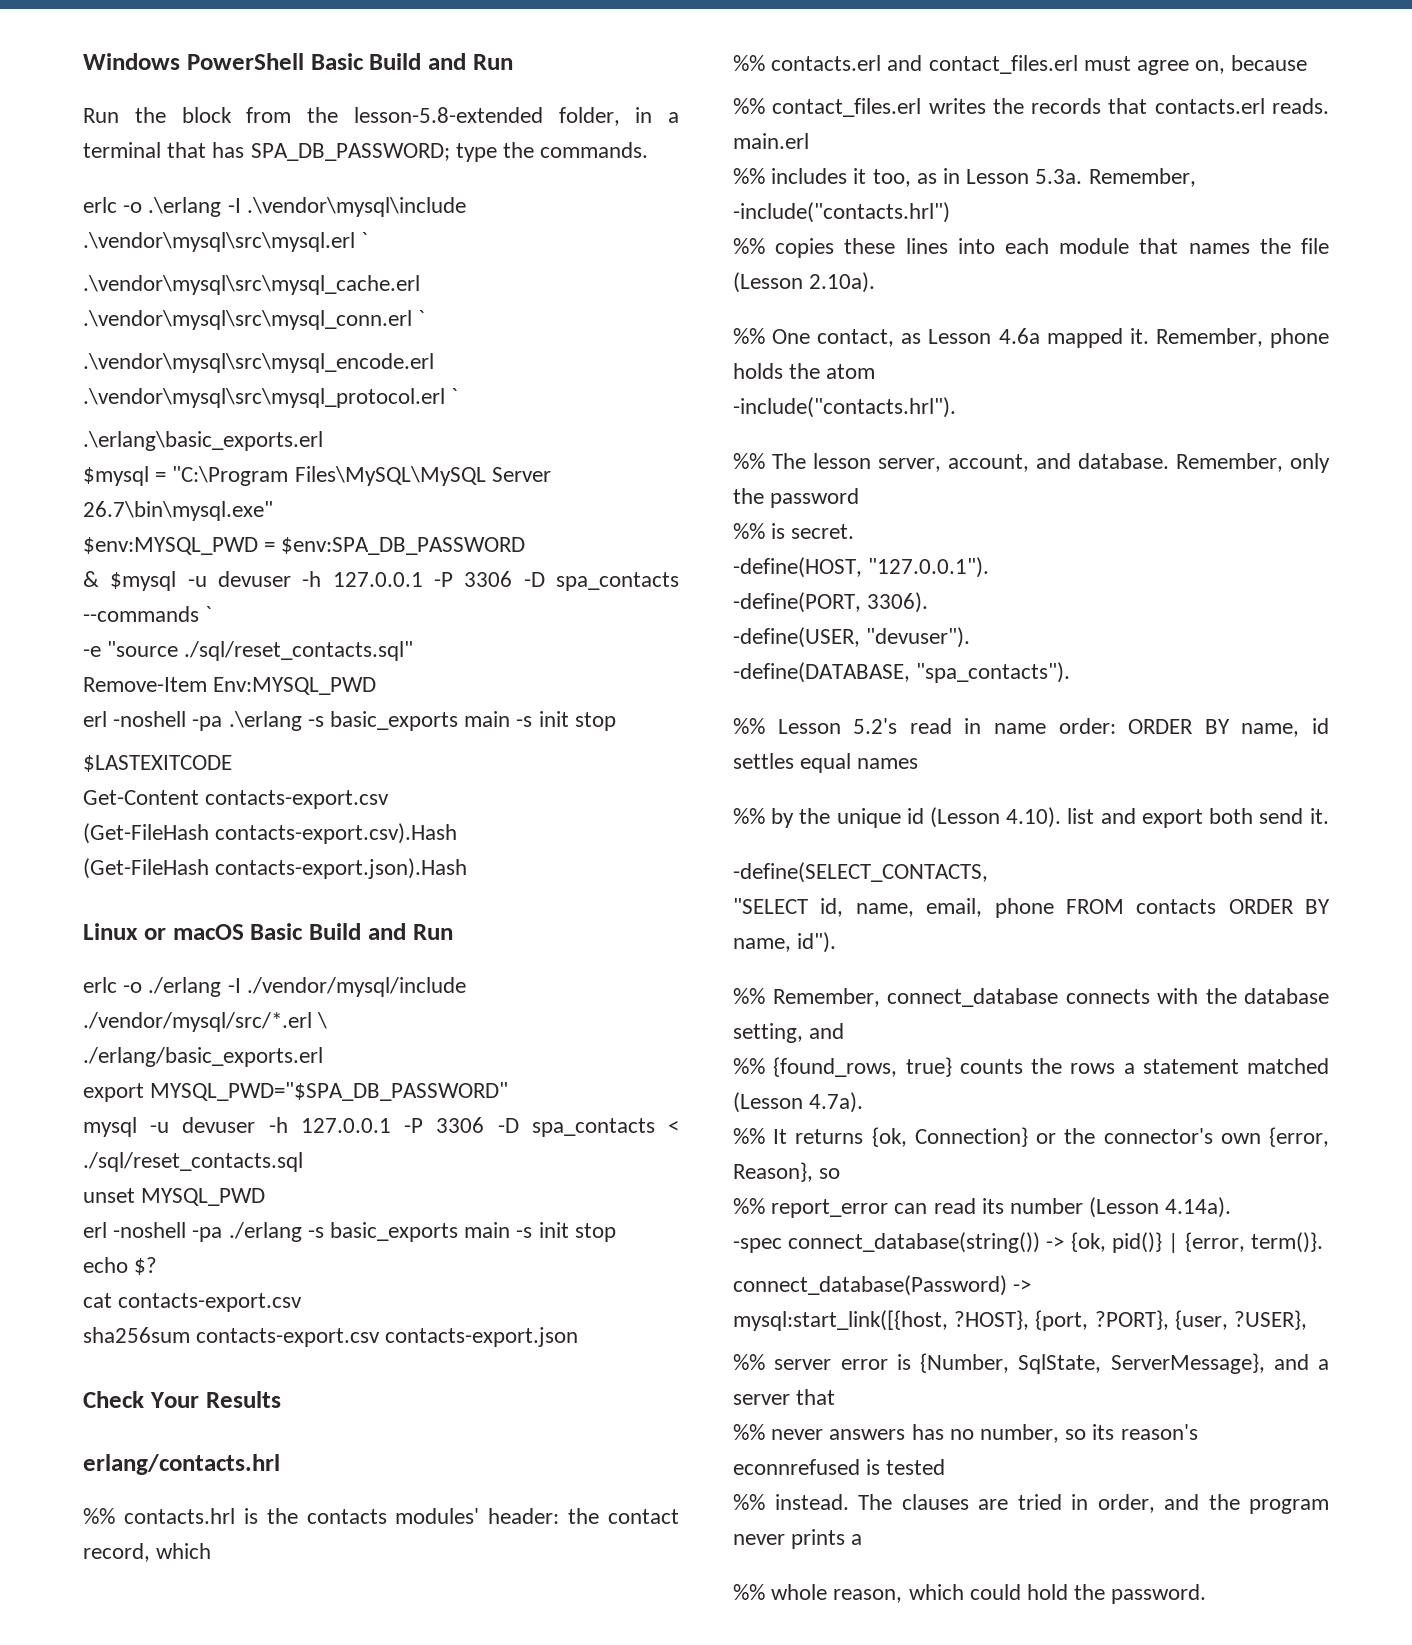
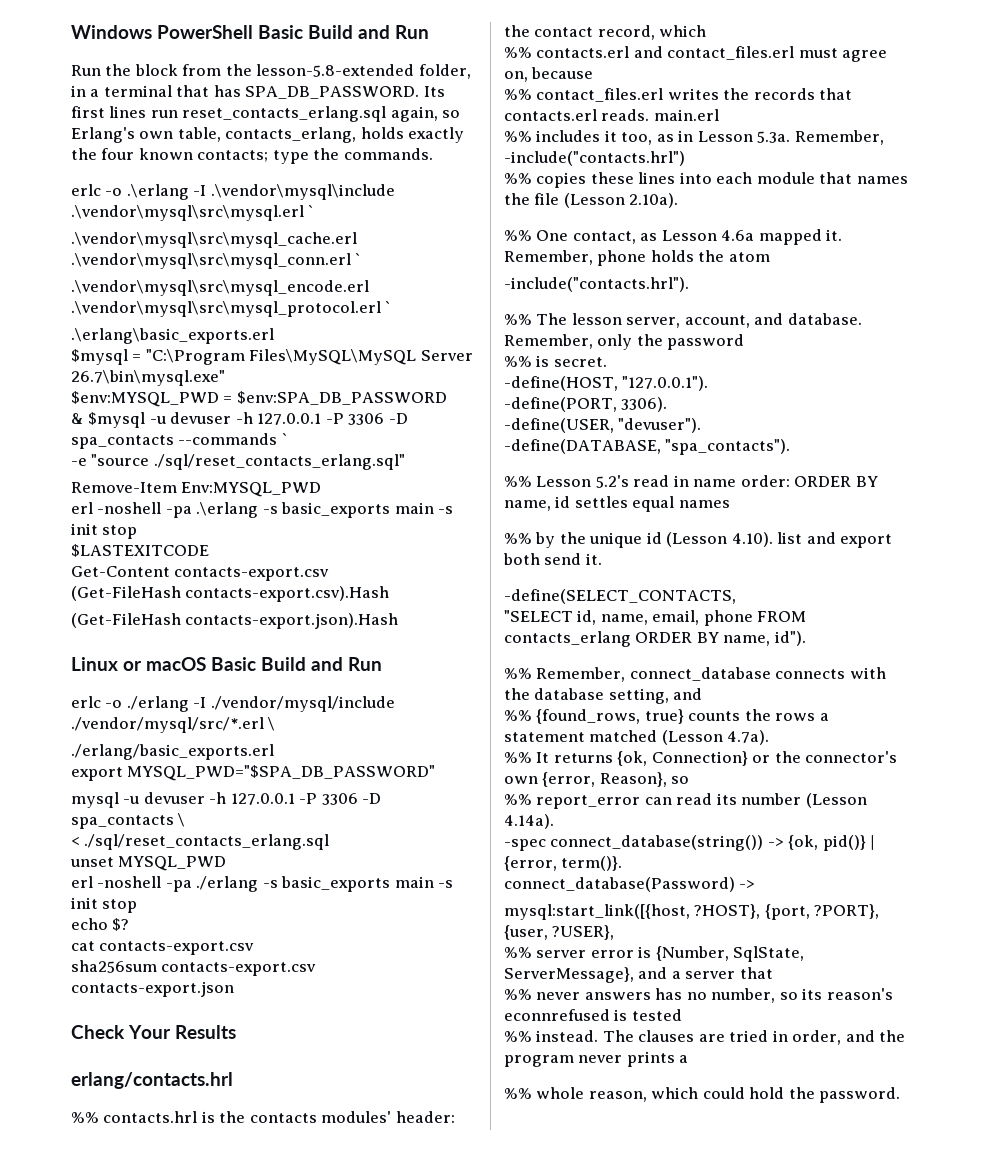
- Run the block from the lesson-5.8-extended folder, in a terminal that has SPA_DB_PASSWORD; type the commands.
+ Run the block from the lesson-5.8-extended folder, in a terminal that has SPA_DB_PASSWORD. Its first lines run reset_contacts_erlang.sql again, so Erlang's own table, contacts_erlang, holds exactly the four known contacts; type the commands.
- -e "source ./sql/reset_contacts.sql"
+ -e "source ./sql/reset_contacts_erlang.sql"
- mysql -u devuser -h 127.0.0.1 -P 3306 -D spa_contacts < ./sql/reset_contacts.sql
+ mysql -u devuser -h 127.0.0.1 -P 3306 -D spa_contacts \
+ < ./sql/reset_contacts_erlang.sql
- "SELECT id, name, email, phone FROM contacts ORDER BY name, id").
+ "SELECT id, name, email, phone FROM contacts_erlang ORDER BY name, id").

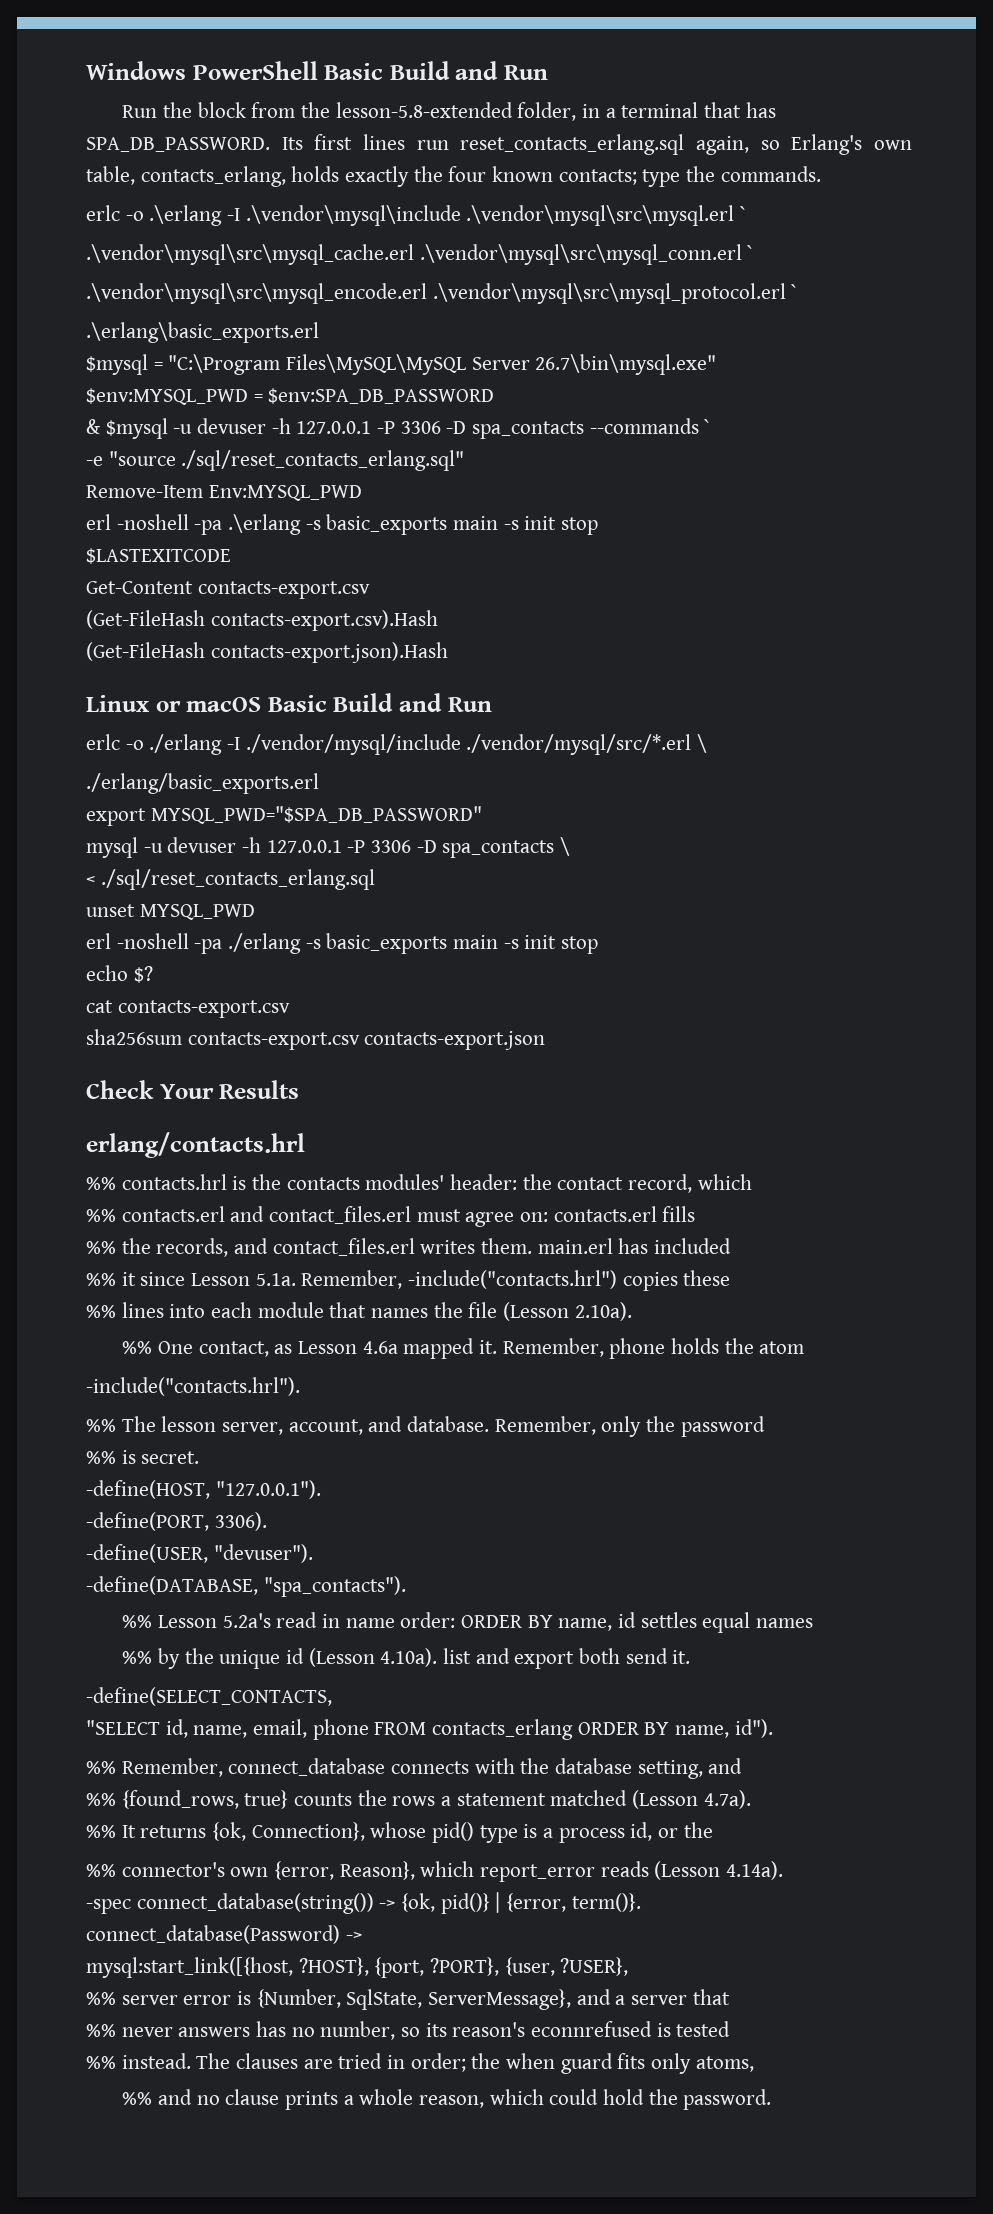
- %% contacts.erl and contact_files.erl must agree on, because
- %% contact_files.erl writes the records that contacts.erl reads. main.erl
- %% includes it too, as in Lesson 5.3a. Remember, -include("contacts.hrl")
- %% copies these lines into each module that names the file (Lesson 2.10a).
+ %% contacts.erl and contact_files.erl must agree on: contacts.erl fills
+ %% the records, and contact_files.erl writes them. main.erl has included
+ %% it since Lesson 5.1a. Remember, -include("contacts.hrl") copies these
+ %% lines into each module that names the file (Lesson 2.10a).
- %% Lesson 5.2's read in name order: ORDER BY name, id settles equal names
+ %% Lesson 5.2a's read in name order: ORDER BY name, id settles equal names
- %% by the unique id (Lesson 4.10). list and export both send it.
+ %% by the unique id (Lesson 4.10a). list and export both send it.
- %% It returns {ok, Connection} or the connector's own {error, Reason}, so
- %% report_error can read its number (Lesson 4.14a).
+ %% It returns {ok, Connection}, whose pid() type is a process id, or the
+ %% connector's own {error, Reason}, which report_error reads (Lesson 4.14a).
- The clauses are tried in order, and the program never prints a
- %% whole reason, which could hold the password.
+ The clauses are tried in order; the when guard fits only atoms,
+ %% and no clause prints a whole reason, which could hold the password.

